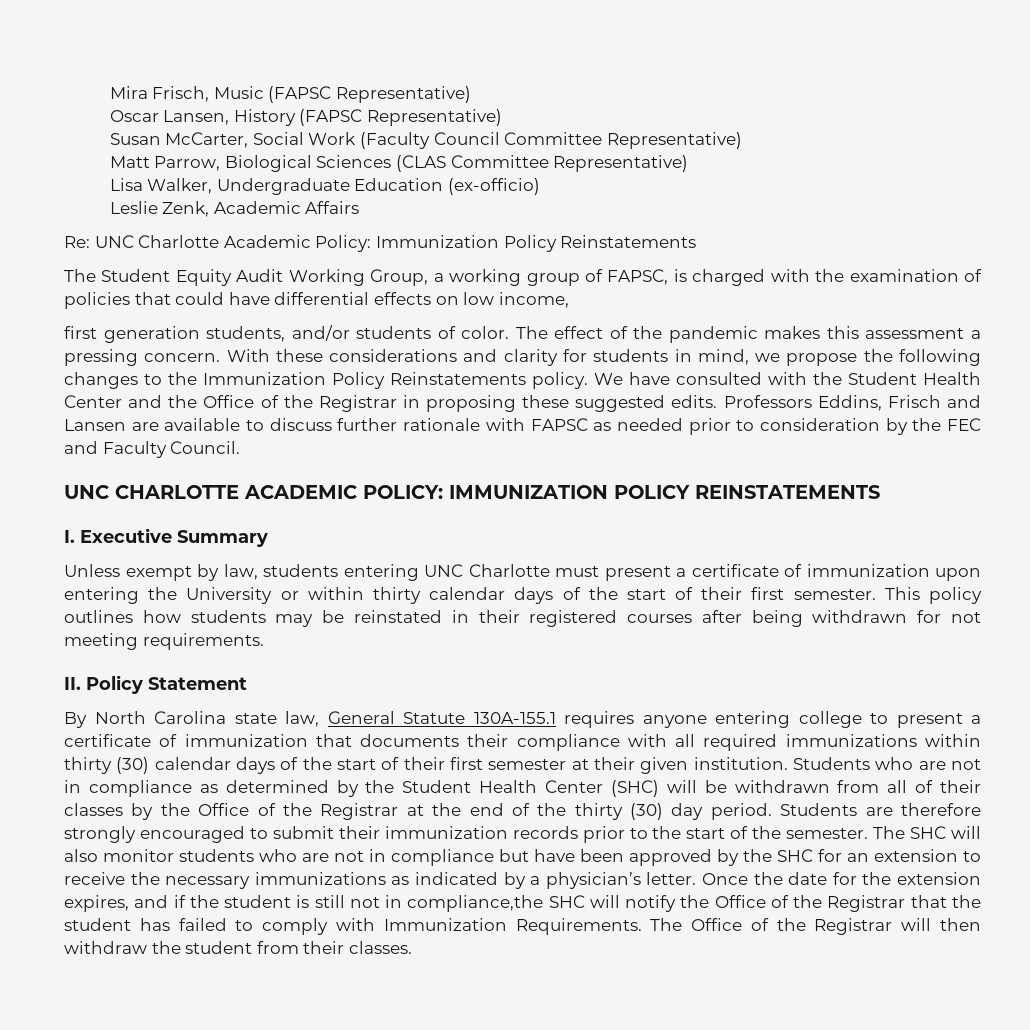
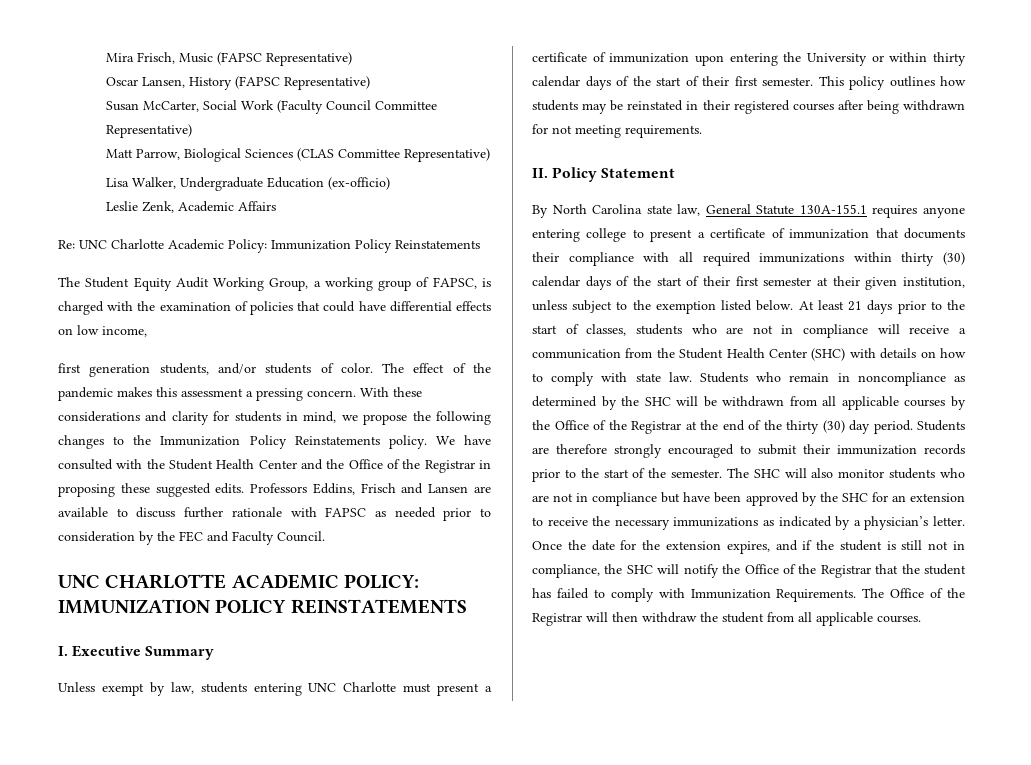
- By North Carolina state law, General Statute 130A-155.1 requires anyone entering college to present a certificate of immunization that documents their compliance with all required immunizations within thirty (30) calendar days of the start of their first semester at their given institution. Students who are not in compliance as determined by the Student Health Center (SHC) will be withdrawn from all of their classes by the Office of the Registrar at the end of the thirty (30) day period.
+ By North Carolina state law, General Statute 130A-155.1 requires anyone entering college to present a certificate of immunization that documents their compliance with all required immunizations within thirty (30) calendar days of the start of their first semester at their given institution, unless subject to the exemption listed below. At least 21 days prior to the start of classes, students who are not in compliance will receive a communication from the Student Health Center (SHC) with details on how to comply with state law. Students who remain in noncompliance as determined by the SHC will be withdrawn from all applicable courses by the Office of the Registrar at the end of the thirty (30) day period.
- Once the date for the extension expires, and if the student is still not in compliance,the SHC will notify the Office of the Registrar that the student has failed to comply with Immunization Requirements.
+ Once the date for the extension expires, and if the student is still not in compliance, the SHC will notify the Office of the Registrar that the student has failed to comply with Immunization Requirements.
- The Office of the Registrar will then withdraw the student from their classes.
+ The Office of the Registrar will then withdraw the student from all applicable courses.

